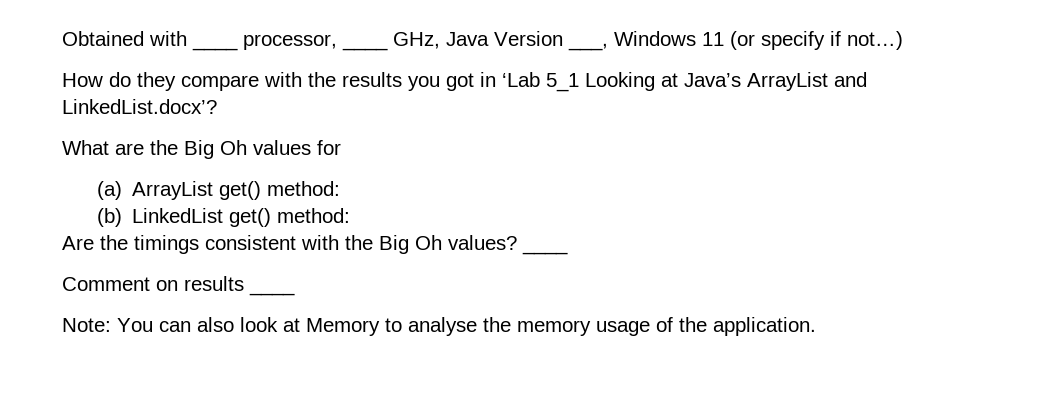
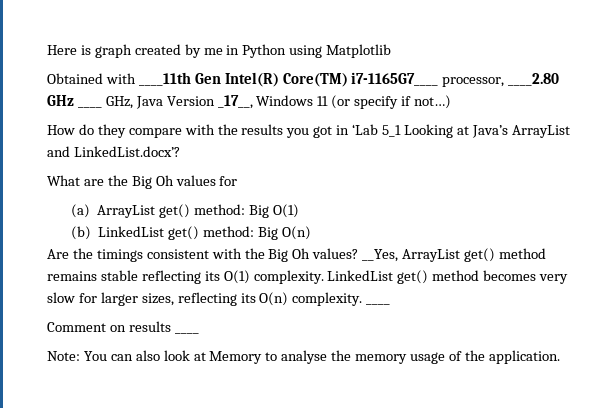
- Obtained with ____ processor, ____ GHz, Java Version ___, Windows 11 (or specify if not…)
+ Here is graph created by me in Python using Matplotlib
+ Obtained with ____11th Gen Intel(R) Core(TM) i7-1165G7____ processor, ____2.80 GHz ____ GHz, Java Version _17__, Windows 11 (or specify if not…)
- (a) ArrayList get() method:
+ (a) ArrayList get() method: Big O(1)
- (b) LinkedList get() method:
+ (b) LinkedList get() method: Big O(n)
+ __Yes, ArrayList get() method remains stable reflecting its O(1) complexity. LinkedList get() method becomes very slow for larger sizes, reflecting its O(n) complexity.

